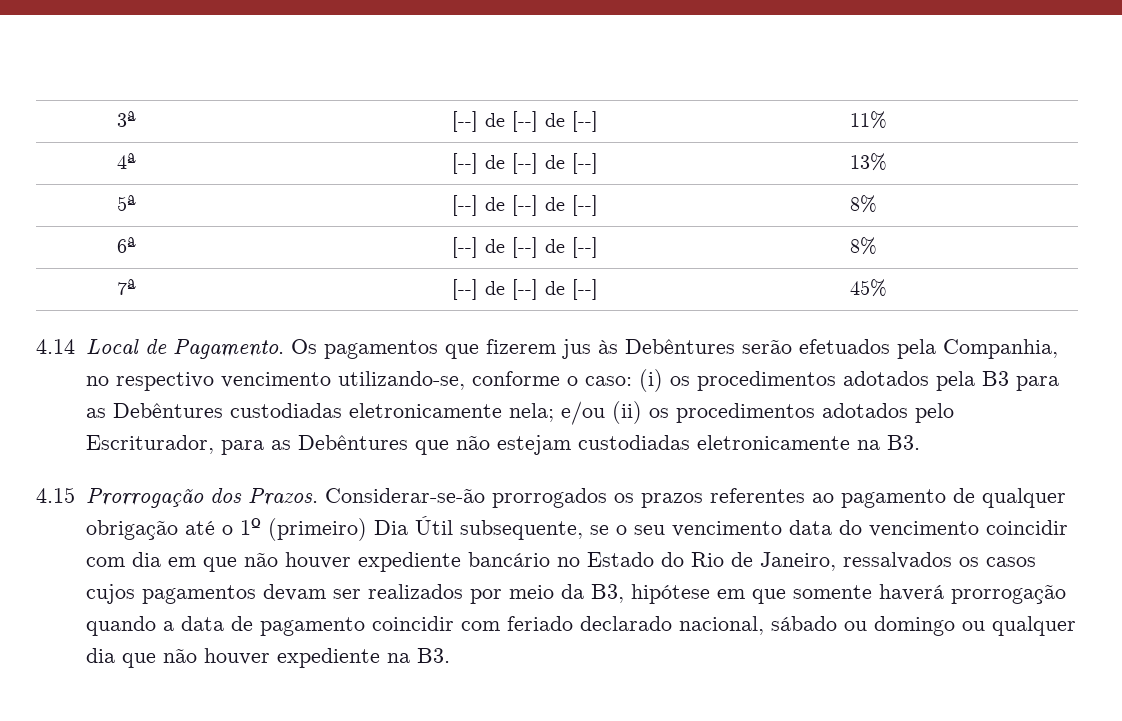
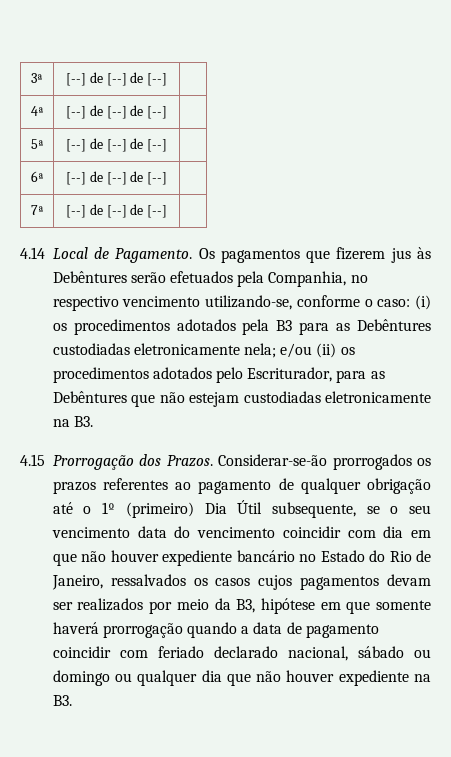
- 3ª | [--] de [--] de [--] | 11%
+ 3ª | [--] de [--] de [--] |
- 4ª | [--] de [--] de [--] | 13%
+ 4ª | [--] de [--] de [--] |
- 5ª | [--] de [--] de [--] | 8%
+ 5ª | [--] de [--] de [--] |
- 6ª | [--] de [--] de [--] | 8%
+ 6ª | [--] de [--] de [--] |
- 7ª | [--] de [--] de [--] | 45%
+ 7ª | [--] de [--] de [--] |

